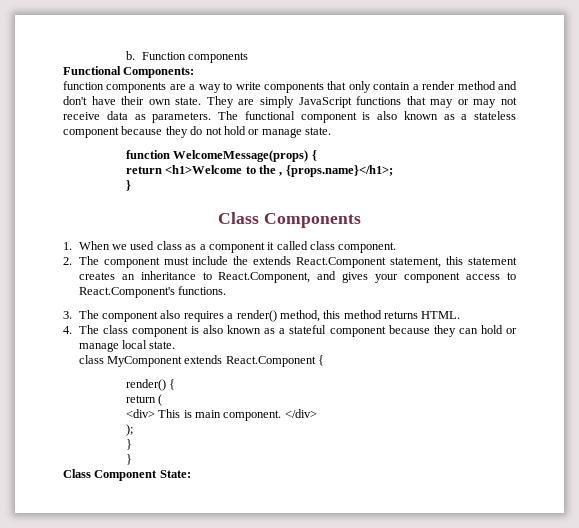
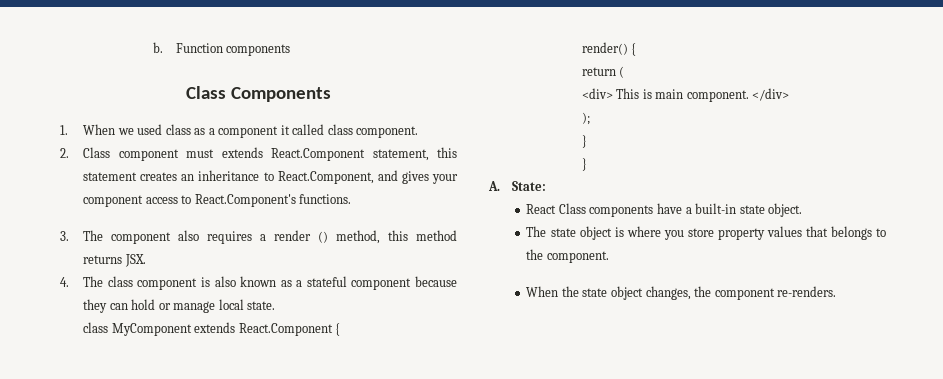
- Functional Components:
- function components are a way to write components that only contain a render method and don't have their own state. They are simply JavaScript functions that may or may not receive data as parameters. The functional component is also known as a stateless component because they do not hold or manage state.
- function WelcomeMessage(props) {
- return <h1>Welcome to the , {props.name}</h1>;
- }
- 2. The component must include the extends React.Component statement, this statement creates an inheritance to React.Component, and gives your component access to React.Component's functions.
+ 2. Class component must extends React.Component statement, this statement creates an inheritance to React.Component, and gives your component access to React.Component's functions.
- 3. The component also requires a render() method, this method returns HTML.
+ 3. The component also requires a render () method, this method returns JSX.
- Class Component State:
+ A. State:
+ React Class components have a built-in state object.
+ The state object is where you store property values that belongs to the component.
+ When the state object changes, the component re-renders.

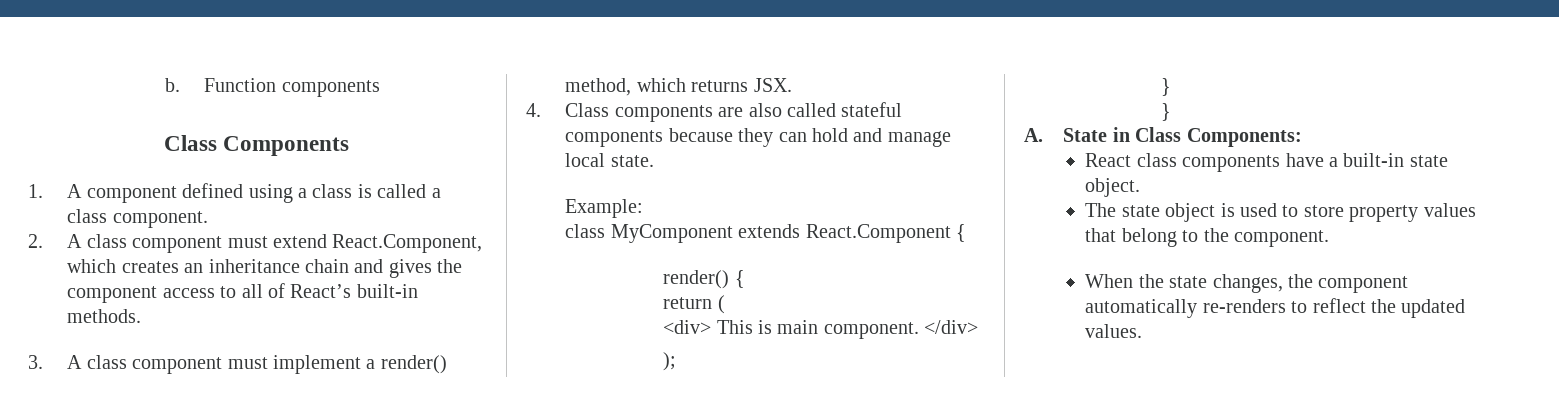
- 1. When we used class as a component it called class component.
- 2. Class component must extends React.Component statement, this statement creates an inheritance to React.Component, and gives your component access to React.Component's functions.
- 3. The component also requires a render () method, this method returns JSX.
- 4. The class component is also known as a stateful component because they can hold or manage local state.
+ 1. A component defined using a class is called a class component.
+ 2. A class component must extend React.Component, which creates an inheritance chain and gives the component access to all of React’s built-in methods.
+ 3. A class component must implement a render() method, which returns JSX.
+ 4. Class components are also called stateful components because they can hold and manage local state.
+ Example:
- A. State:
+ A. State in Class Components:
- React Class components have a built-in state object.
+ React class components have a built-in state object.
- The state object is where you store property values that belongs to the component.
+ The state object is used to store property values that belong to the component.
- When the state object changes, the component re-renders.
+ When the state changes, the component automatically re-renders to reflect the updated values.

